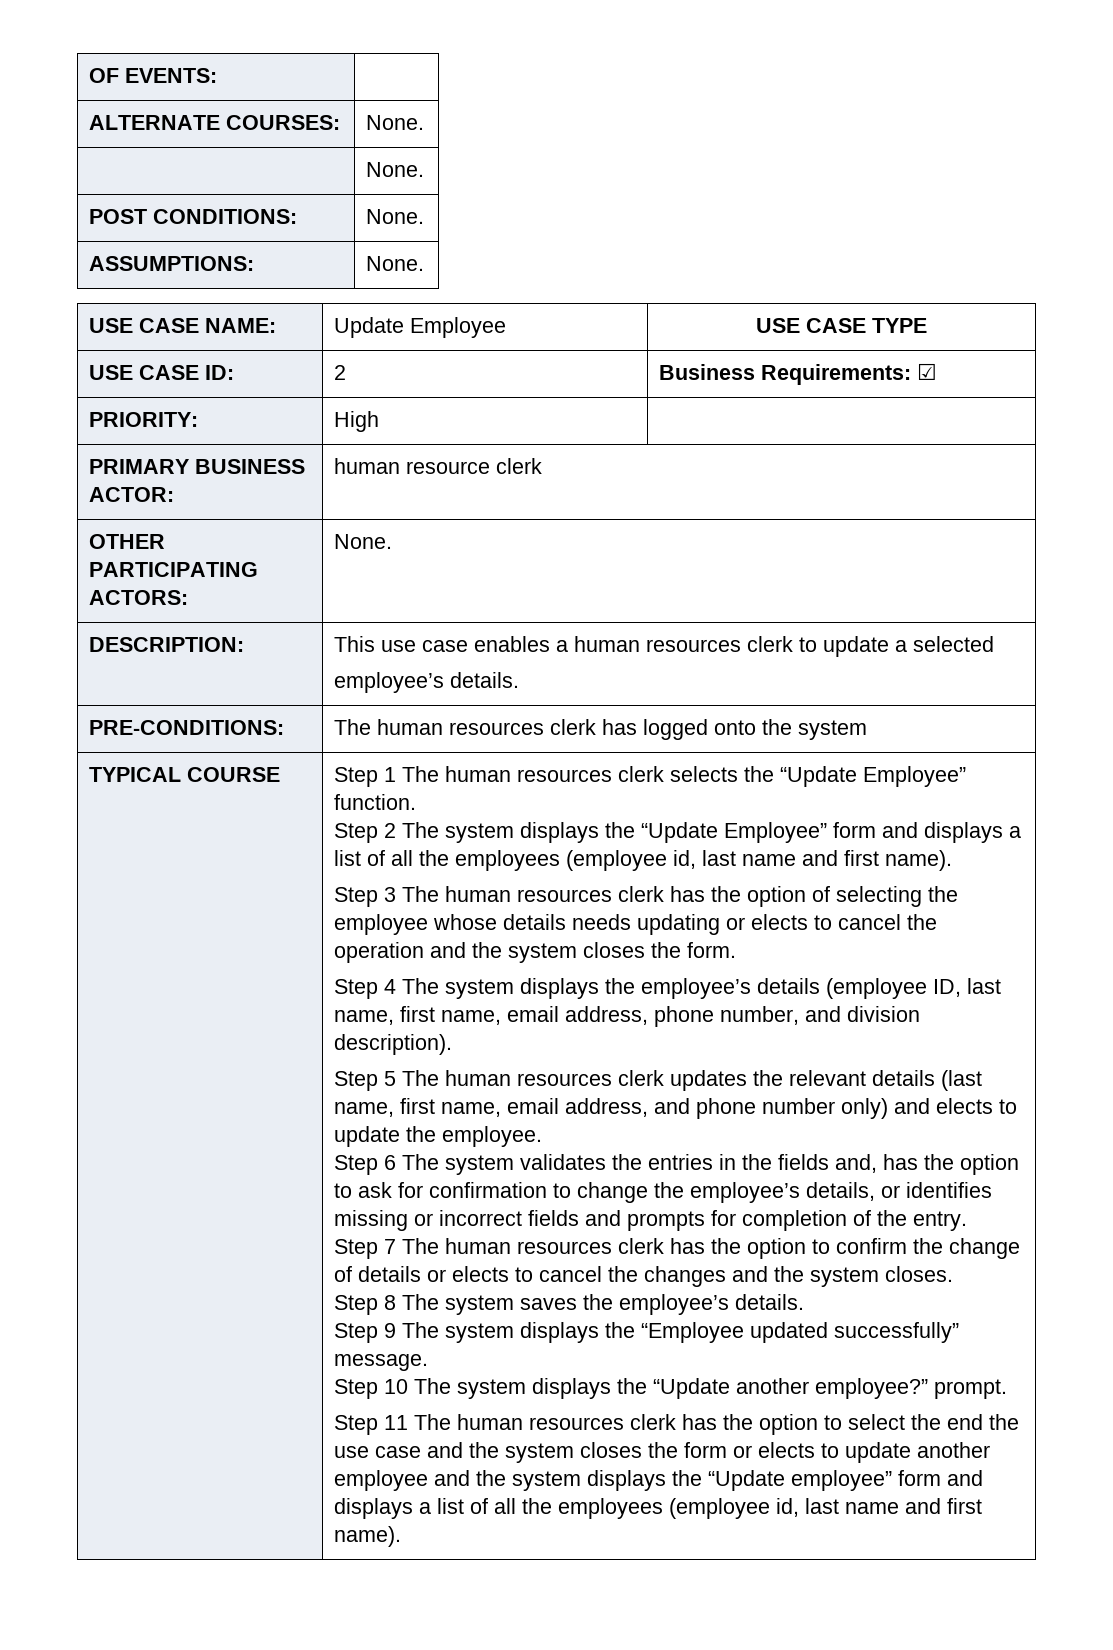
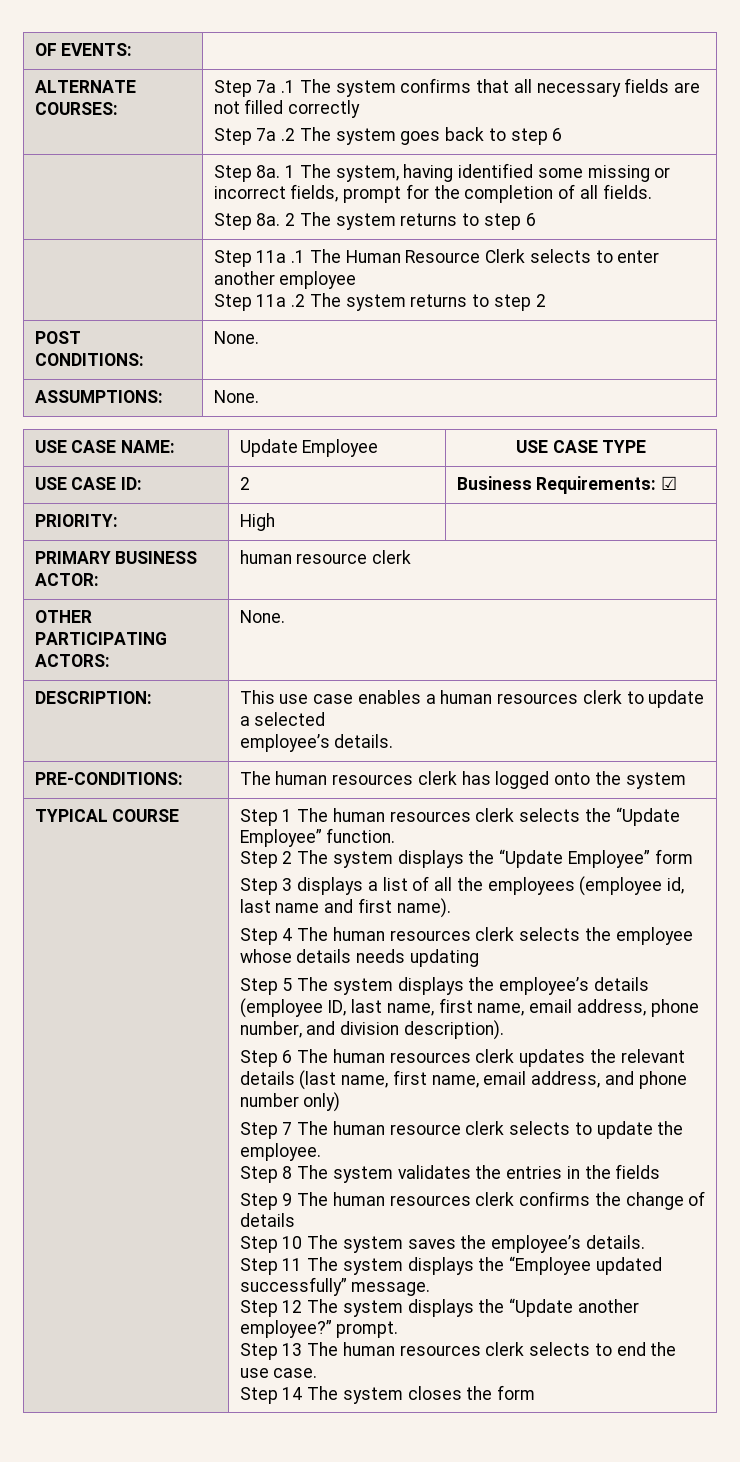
- ALTERNATE COURSES: | None.
- | None.
+ ALTERNATE COURSES: | Step 7a .1 The system confirms that all necessary fields are not filled correctly
+ Step 7a .2 The system goes back to step 6
+ | Step 8a. 1 The system, having identified some missing or incorrect fields, prompt for the completion of all fields.
+ Step 8a. 2 The system returns to step 6
+ | Step 11a .1 The Human Resource Clerk selects to enter another employee
+ Step 11a .2 The system returns to step 2
- Step 2 The system displays the “Update Employee” form and displays a list of all the employees (employee id, last name and first name).
+ Step 2 The system displays the “Update Employee” form
+ Step 3 displays a list of all the employees (employee id, last name and first name).
- Step 3 The human resources clerk has the option of selecting the employee whose details needs updating or elects to cancel the operation and the system closes the form.
- Step 4 The system displays the employee’s details (employee ID, last name, first name, email address, phone number, and division description).
+ Step 4 The human resources clerk selects the employee whose details needs updating
+ Step 5 The system displays the employee’s details (employee ID, last name, first name, email address, phone number, and division description).
- Step 5 The human resources clerk updates the relevant details (last name, first name, email address, and phone number only) and elects to update the employee.
+ Step 6 The human resources clerk updates the relevant details (last name, first name, email address, and phone number only)
+ Step 7 The human resource clerk selects to update the employee.
- Step 6 The system validates the entries in the fields and, has the option to ask for confirmation to change the employee’s details, or identifies missing or incorrect fields and prompts for completion of the entry.
- Step 7 The human resources clerk has the option to confirm the change of details or elects to cancel the changes and the system closes.
- Step 8 The system saves the employee’s details.
+ Step 8 The system validates the entries in the fields
+ Step 9 The human resources clerk confirms the change of details
+ Step 10 The system saves the employee’s details.
- Step 9 The system displays the “Employee updated successfully” message.
+ Step 11 The system displays the “Employee updated successfully” message.
- Step 10 The system displays the “Update another employee?” prompt.
+ Step 12 The system displays the “Update another employee?” prompt.
- Step 11 The human resources clerk has the option to select the end the use case and the system closes the form or elects to update another employee and the system displays the “Update employee” form and displays a list of all the employees (employee id, last name and first name).
+ Step 13 The human resources clerk selects to end the use case.
+ Step 14 The system closes the form

